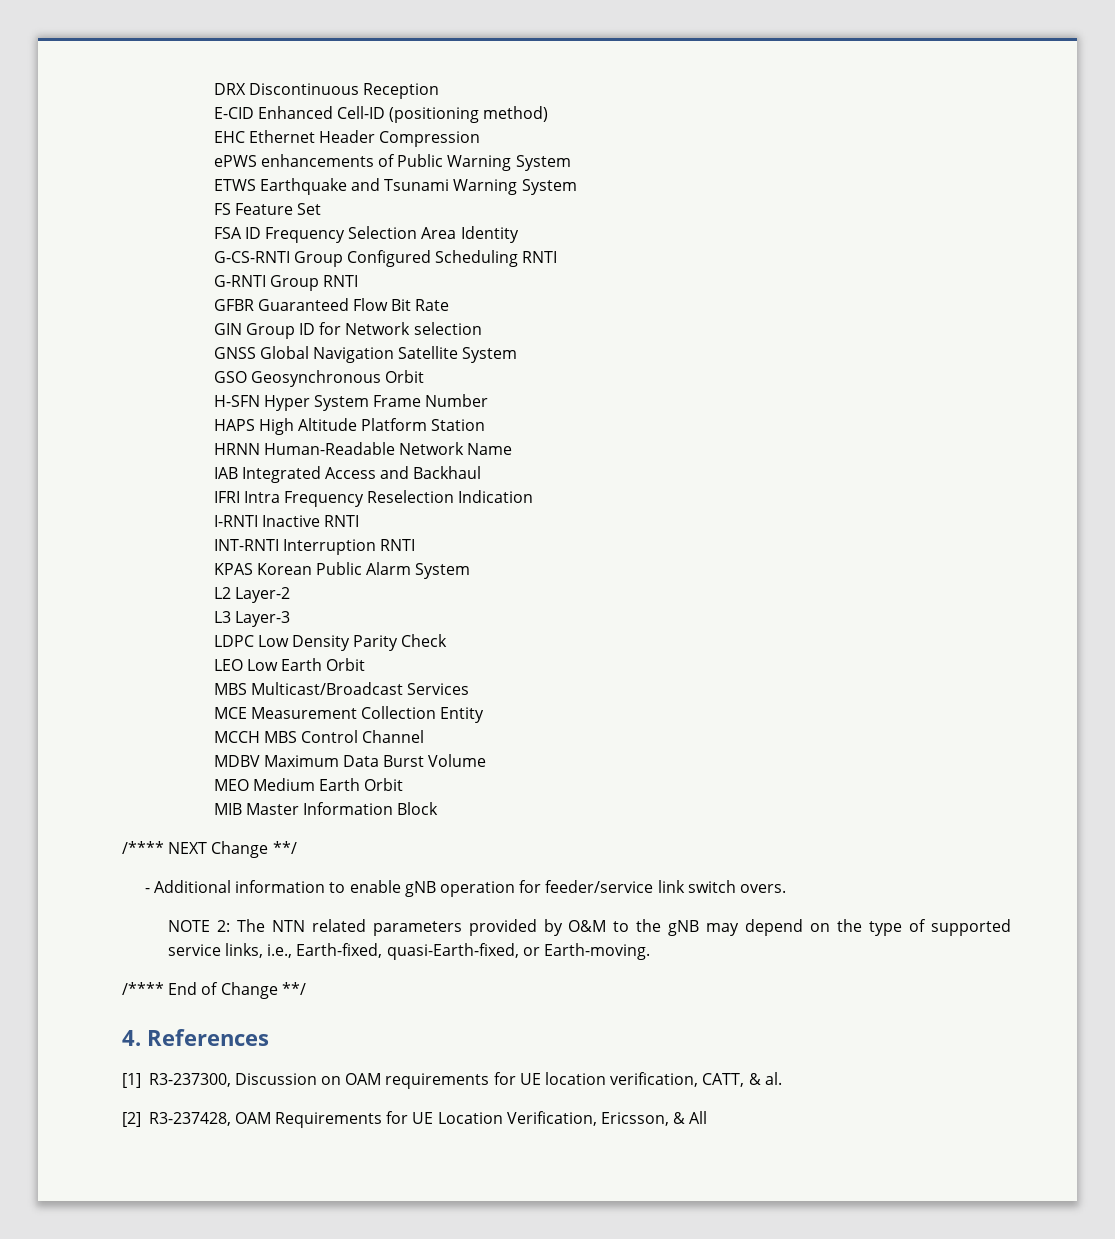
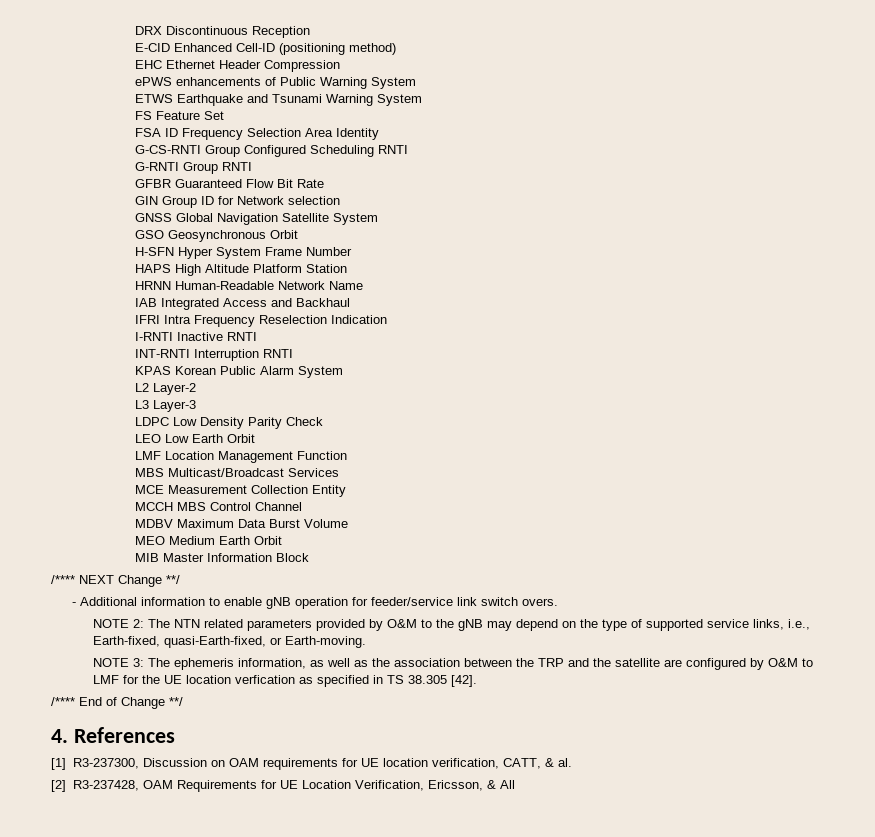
+ LMF Location Management Function
+ NOTE 3: The ephemeris information, as well as the association between the TRP and the satellite are configured by O&M to LMF for the UE location verfication as specified in TS 38.305 [42].

